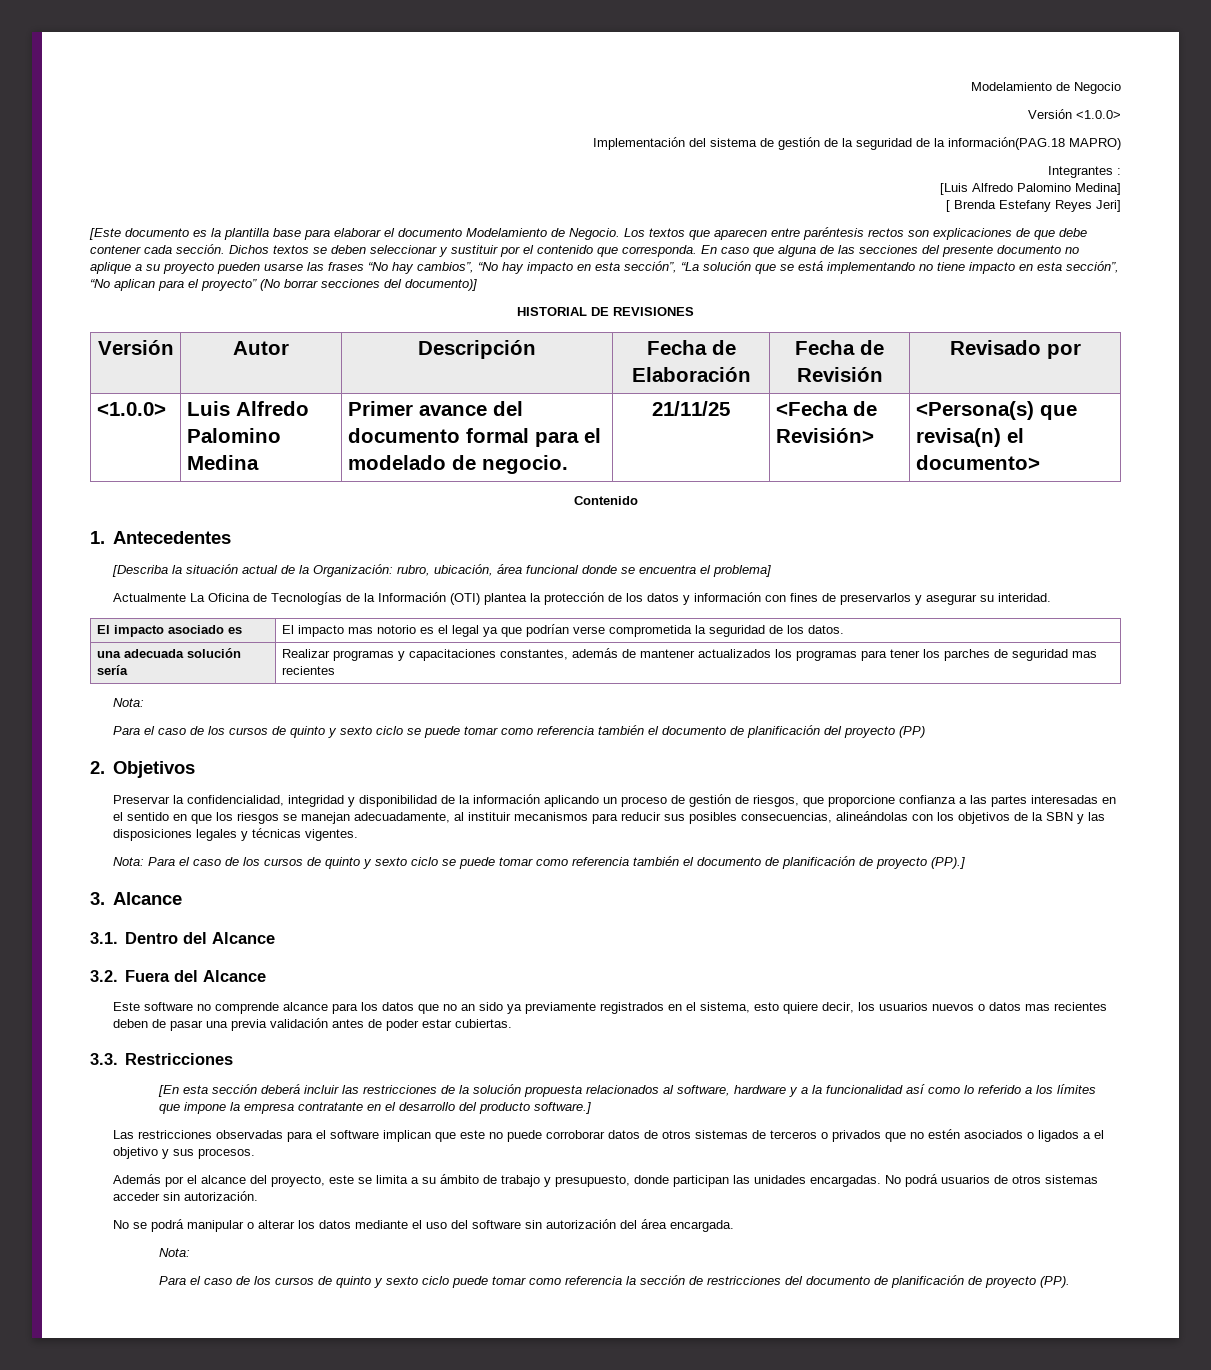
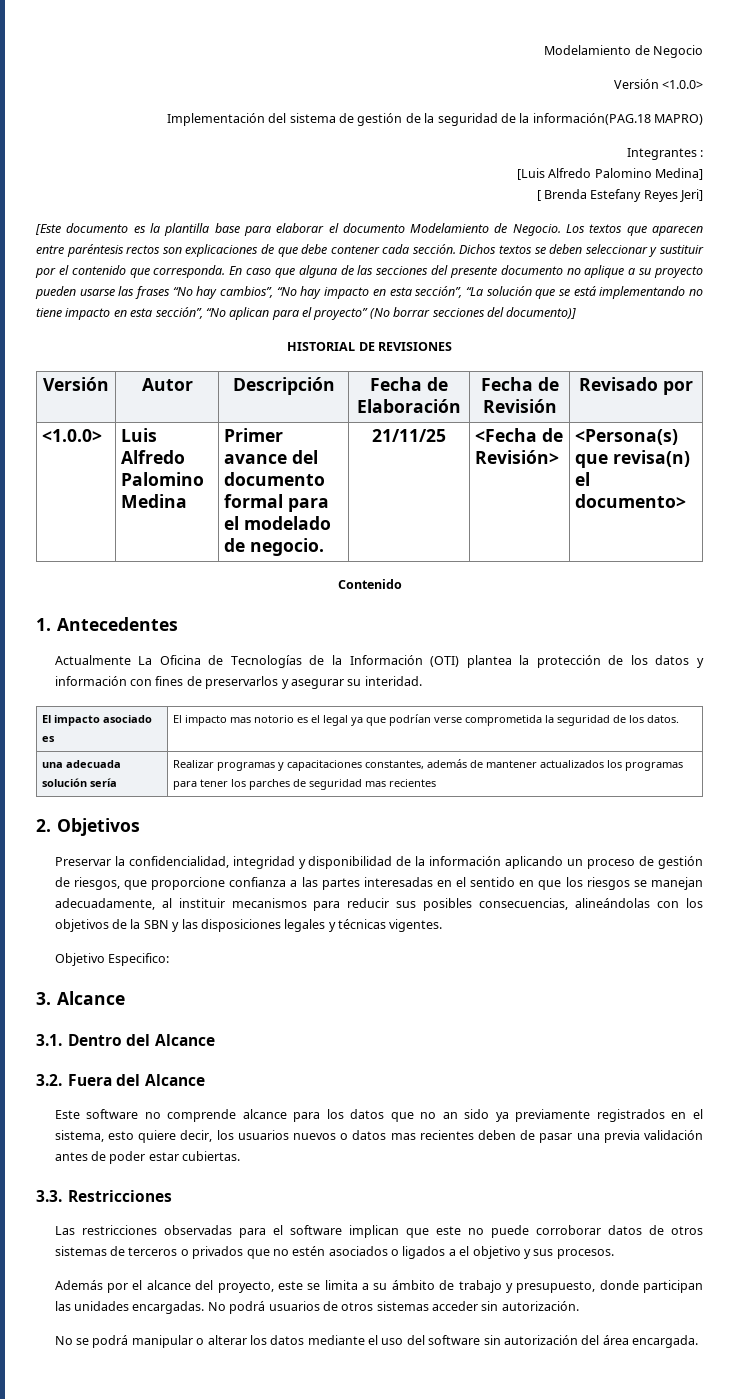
- [Describa la situación actual de la Organización: rubro, ubicación, área funcional donde se encuentra el problema]
  una adecuada solución sería | Realizar programas y capacitaciones constantes, además de mantener actualizados los programas para tener los parches de seguridad mas recientes
- Nota:
- Para el caso de los cursos de quinto y sexto ciclo se puede tomar como referencia también el documento de planificación del proyecto (PP)
- Nota: Para el caso de los cursos de quinto y sexto ciclo se puede tomar como referencia también el documento de planificación de proyecto (PP).]
+ Objetivo Especifico:
- [En esta sección deberá incluir las restricciones de la solución propuesta relacionados al software, hardware y a la funcionalidad así como lo referido a los límites que impone la empresa contratante en el desarrollo del producto software.]
  No se podrá manipular o alterar los datos mediante el uso del software sin autorización del área encargada.
- Nota:
- Para el caso de los cursos de quinto y sexto ciclo puede tomar como referencia la sección de restricciones del documento de planificación de proyecto (PP).

